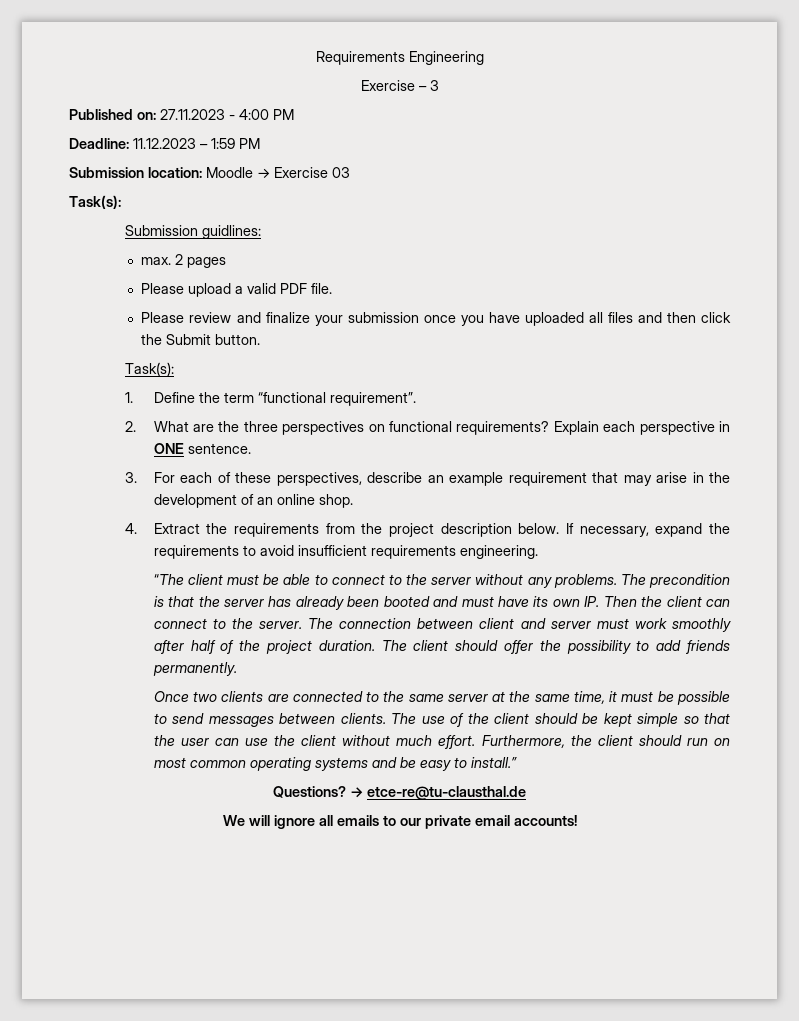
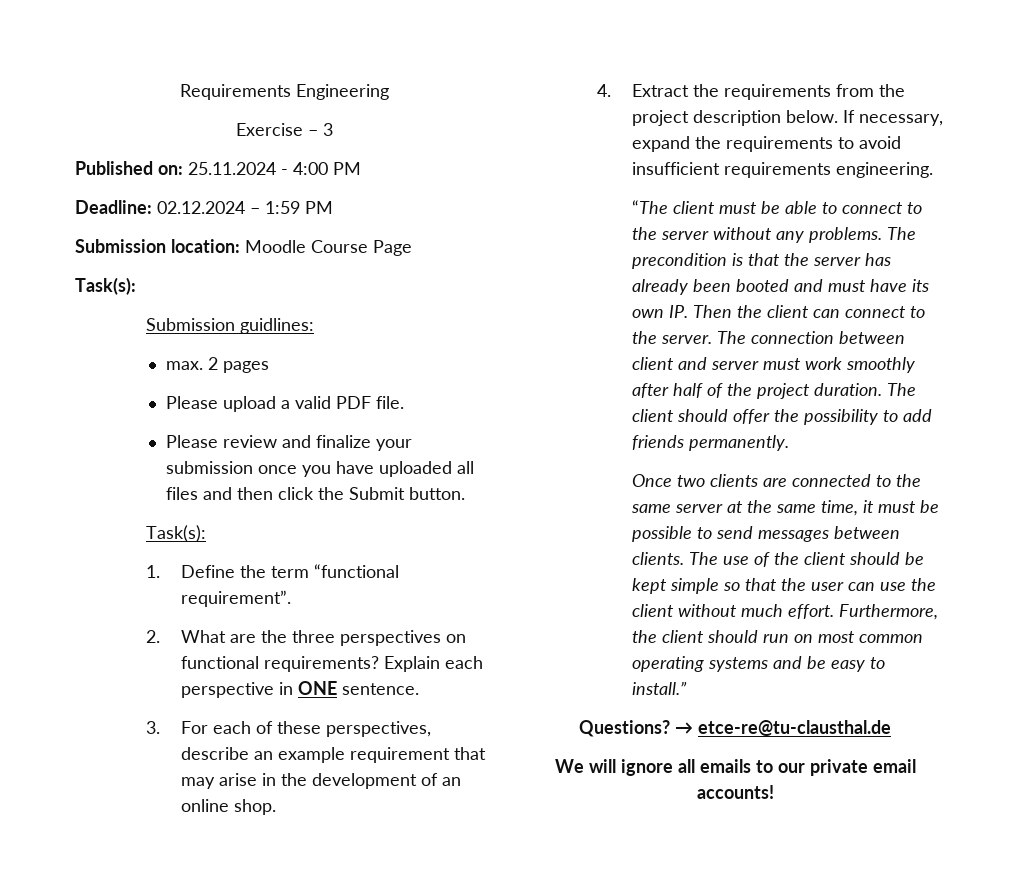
- Published on: 27.11.2023 - 4:00 PM
+ Published on: 25.11.2024 - 4:00 PM
- Deadline: 11.12.2023 – 1:59 PM
+ Deadline: 02.12.2024 – 1:59 PM
- Submission location: Moodle → Exercise 03
+ Submission location: Moodle Course Page

